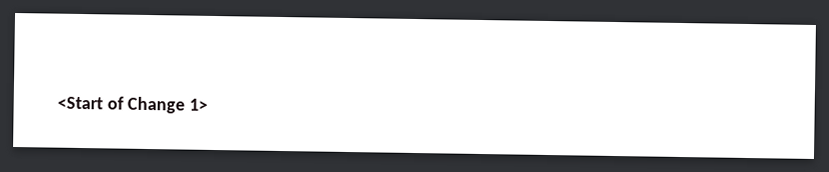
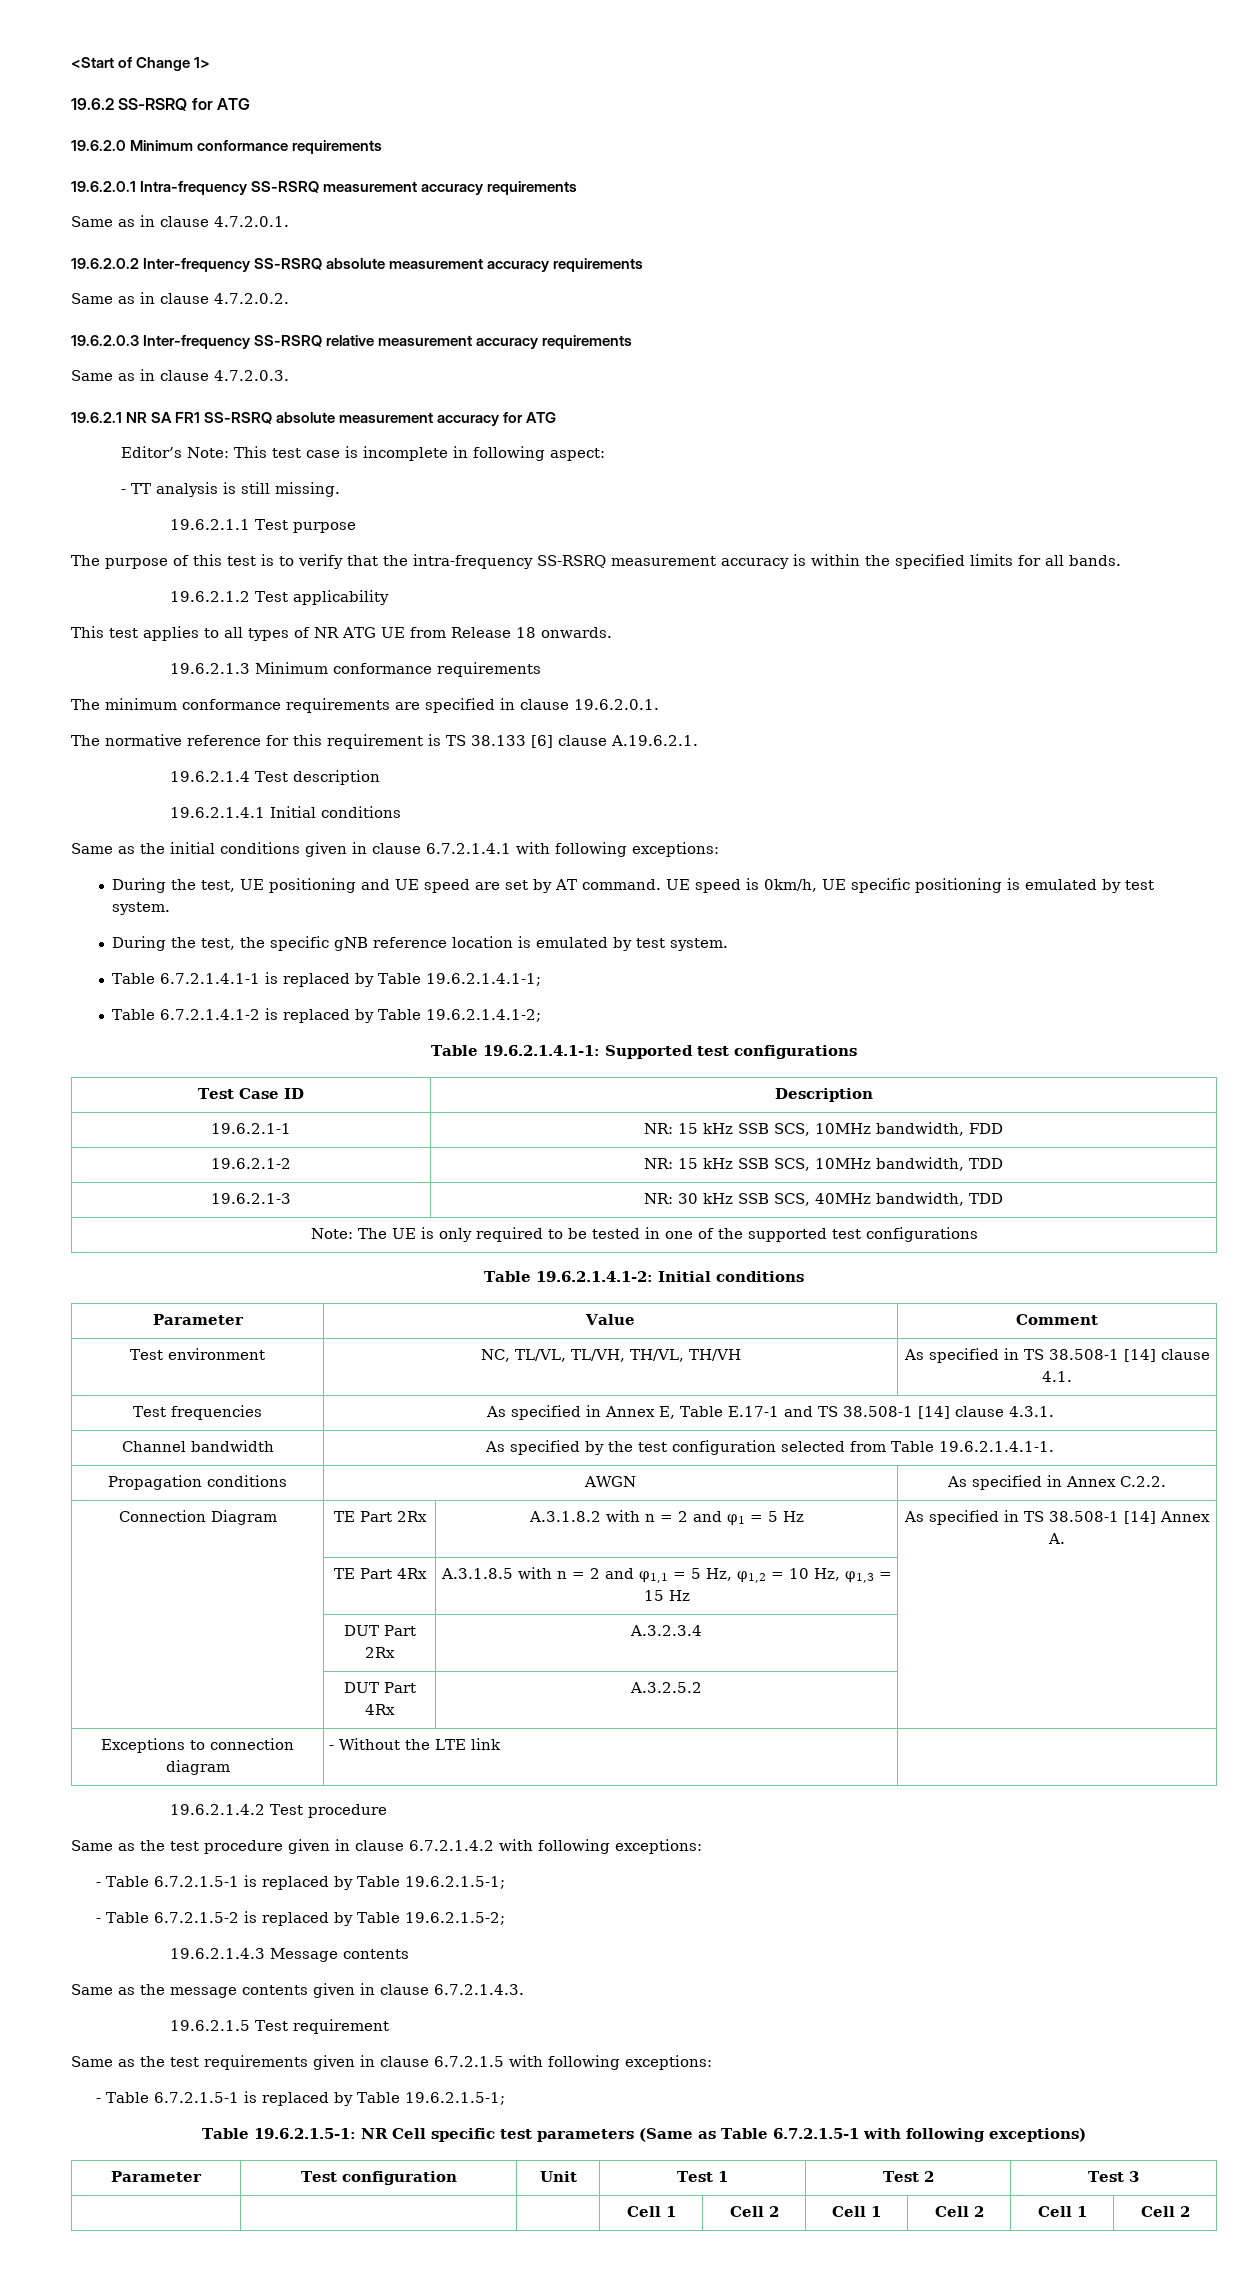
+ 19.6.2 SS-RSRQ for ATG
+ 19.6.2.0 Minimum conformance requirements
+ 19.6.2.0.1 Intra-frequency SS-RSRQ measurement accuracy requirements
+ Same as in clause 4.7.2.0.1.
+ 19.6.2.0.2 Inter-frequency SS-RSRQ absolute measurement accuracy requirements
+ Same as in clause 4.7.2.0.2.
+ 19.6.2.0.3 Inter-frequency SS-RSRQ relative measurement accuracy requirements
+ Same as in clause 4.7.2.0.3.
+ 19.6.2.1 NR SA FR1 SS-RSRQ absolute measurement accuracy for ATG
+ Editor’s Note: This test case is incomplete in following aspect:
+ - TT analysis is still missing.
+ 19.6.2.1.1 Test purpose
+ The purpose of this test is to verify that the intra-frequency SS-RSRQ measurement accuracy is within the specified limits for all bands.
+ 19.6.2.1.2 Test applicability
+ This test applies to all types of NR ATG UE from Release 18 onwards.
+ 19.6.2.1.3 Minimum conformance requirements
+ The minimum conformance requirements are specified in clause 19.6.2.0.1.
+ The normative reference for this requirement is TS 38.133 [6] clause A.19.6.2.1.
+ 19.6.2.1.4 Test description
+ 19.6.2.1.4.1 Initial conditions
+ Same as the initial conditions given in clause 6.7.2.1.4.1 with following exceptions:
+ During the test, UE positioning and UE speed are set by AT command. UE speed is 0km/h, UE specific positioning is emulated by test system.
+ During the test, the specific gNB reference location is emulated by test system.
+ Table 6.7.2.1.4.1-1 is replaced by Table 19.6.2.1.4.1-1;
+ Table 6.7.2.1.4.1-2 is replaced by Table 19.6.2.1.4.1-2;
+ Table 19.6.2.1.4.1-1: Supported test configurations
+ Test Case ID | Description
+ 19.6.2.1-1 | NR: 15 kHz SSB SCS, 10MHz bandwidth, FDD
+ 19.6.2.1-2 | NR: 15 kHz SSB SCS, 10MHz bandwidth, TDD
+ 19.6.2.1-3 | NR: 30 kHz SSB SCS, 40MHz bandwidth, TDD
+ Note: The UE is only required to be tested in one of the supported test configurations
+ Table 19.6.2.1.4.1-2: Initial conditions
+ Parameter | Value | Comment
+ Test environment | NC, TL/VL, TL/VH, TH/VL, TH/VH | As specified in TS 38.508-1 [14] clause 4.1.
+ Test frequencies | As specified in Annex E, Table E.17-1 and TS 38.508-1 [14] clause 4.3.1.
+ Channel bandwidth | As specified by the test configuration selected from Table 19.6.2.1.4.1-1.
+ Propagation conditions | AWGN | As specified in Annex C.2.2.
+ Connection Diagram | TE Part 2Rx | A.3.1.8.2 with n = 2 and φ1 = 5 Hz | As specified in TS 38.508-1 [14] Annex A.
+ | TE Part 4Rx | A.3.1.8.5 with n = 2 and φ1,1 = 5 Hz, φ1,2 = 10 Hz, φ1,3 = 15 Hz |
+ | DUT Part 2Rx | A.3.2.3.4 |
+ | DUT Part 4Rx | A.3.2.5.2 |
+ Exceptions to connection diagram | - Without the LTE link |
+ 19.6.2.1.4.2 Test procedure
+ Same as the test procedure given in clause 6.7.2.1.4.2 with following exceptions:
+ - Table 6.7.2.1.5-1 is replaced by Table 19.6.2.1.5-1;
+ - Table 6.7.2.1.5-2 is replaced by Table 19.6.2.1.5-2;
+ 19.6.2.1.4.3 Message contents
+ Same as the message contents given in clause 6.7.2.1.4.3.
+ 19.6.2.1.5 Test requirement
+ Same as the test requirements given in clause 6.7.2.1.5 with following exceptions:
+ - Table 6.7.2.1.5-1 is replaced by Table 19.6.2.1.5-1;
+ Table 19.6.2.1.5-1: NR Cell specific test parameters (Same as Table 6.7.2.1.5-1 with following exceptions)
+ Parameter | Test configuration | Unit | Test 1 | Test 2 | Test 3
+ | | | Cell 1 | Cell 2 | Cell 1 | Cell 2 | Cell 1 | Cell 2

